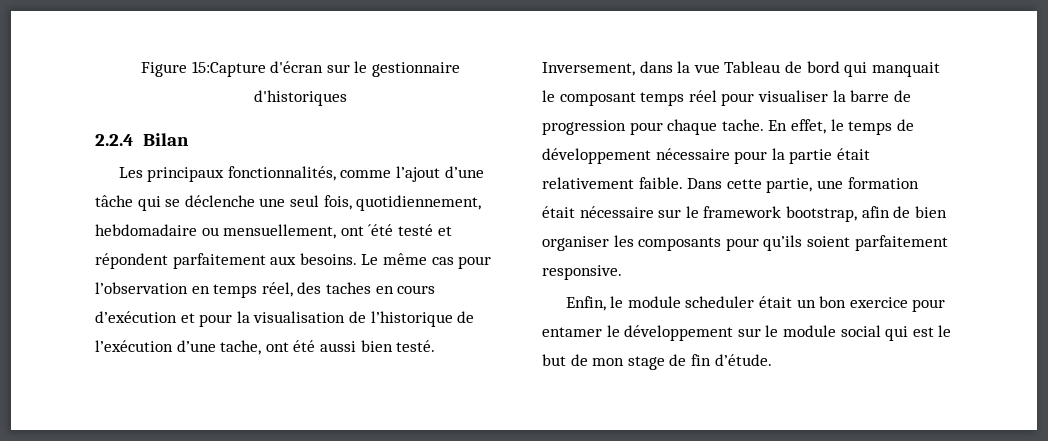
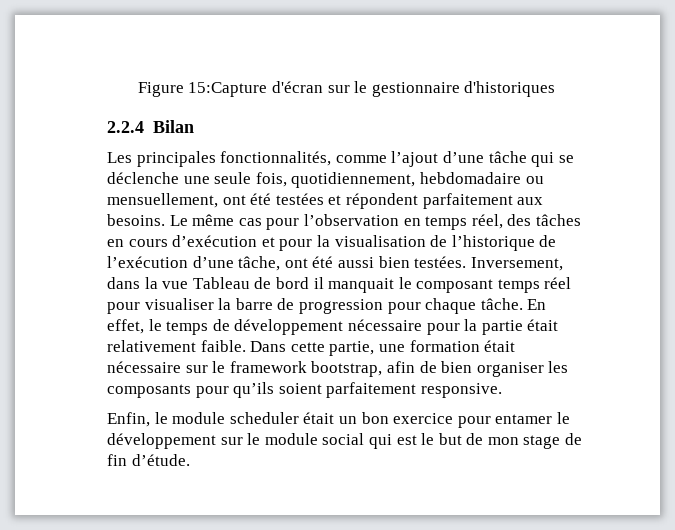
- Les principaux fonctionnalités, comme l’ajout d’une tâche qui se déclenche une seul fois, quotidiennement, hebdomadaire ou mensuellement, ont ´été testé et répondent parfaitement aux besoins.
+ Les principales fonctionnalités, comme l’ajout d’une tâche qui se déclenche une seule fois, quotidiennement, hebdomadaire ou mensuellement, ont été testées et répondent parfaitement aux besoins.
- Le même cas pour l’observation en temps réel, des taches en cours d’exécution et pour la visualisation de l’historique de l’exécution d’une tache, ont été aussi bien testé.
+ Le même cas pour l’observation en temps réel, des tâches en cours d’exécution et pour la visualisation de l’historique de l’exécution d’une tâche, ont été aussi bien testées.
- Inversement, dans la vue Tableau de bord qui manquait le composant temps réel pour visualiser la barre de progression pour chaque tache.
+ Inversement, dans la vue Tableau de bord il manquait le composant temps réel pour visualiser la barre de progression pour chaque tâche.

